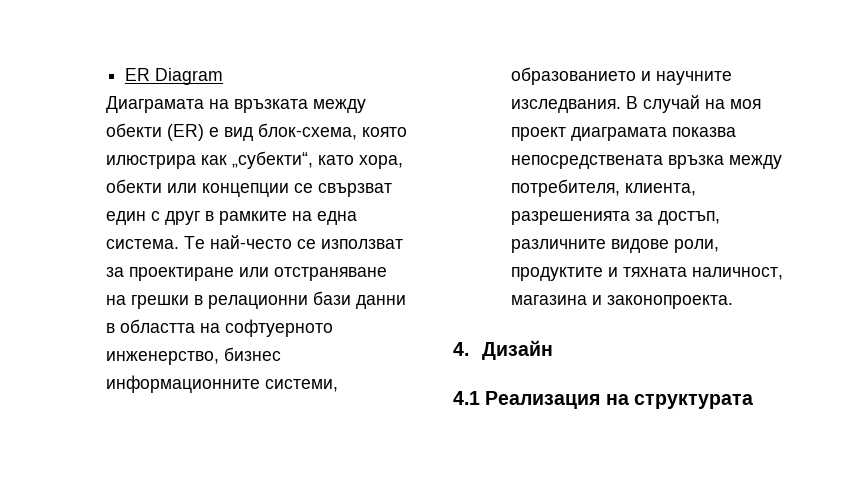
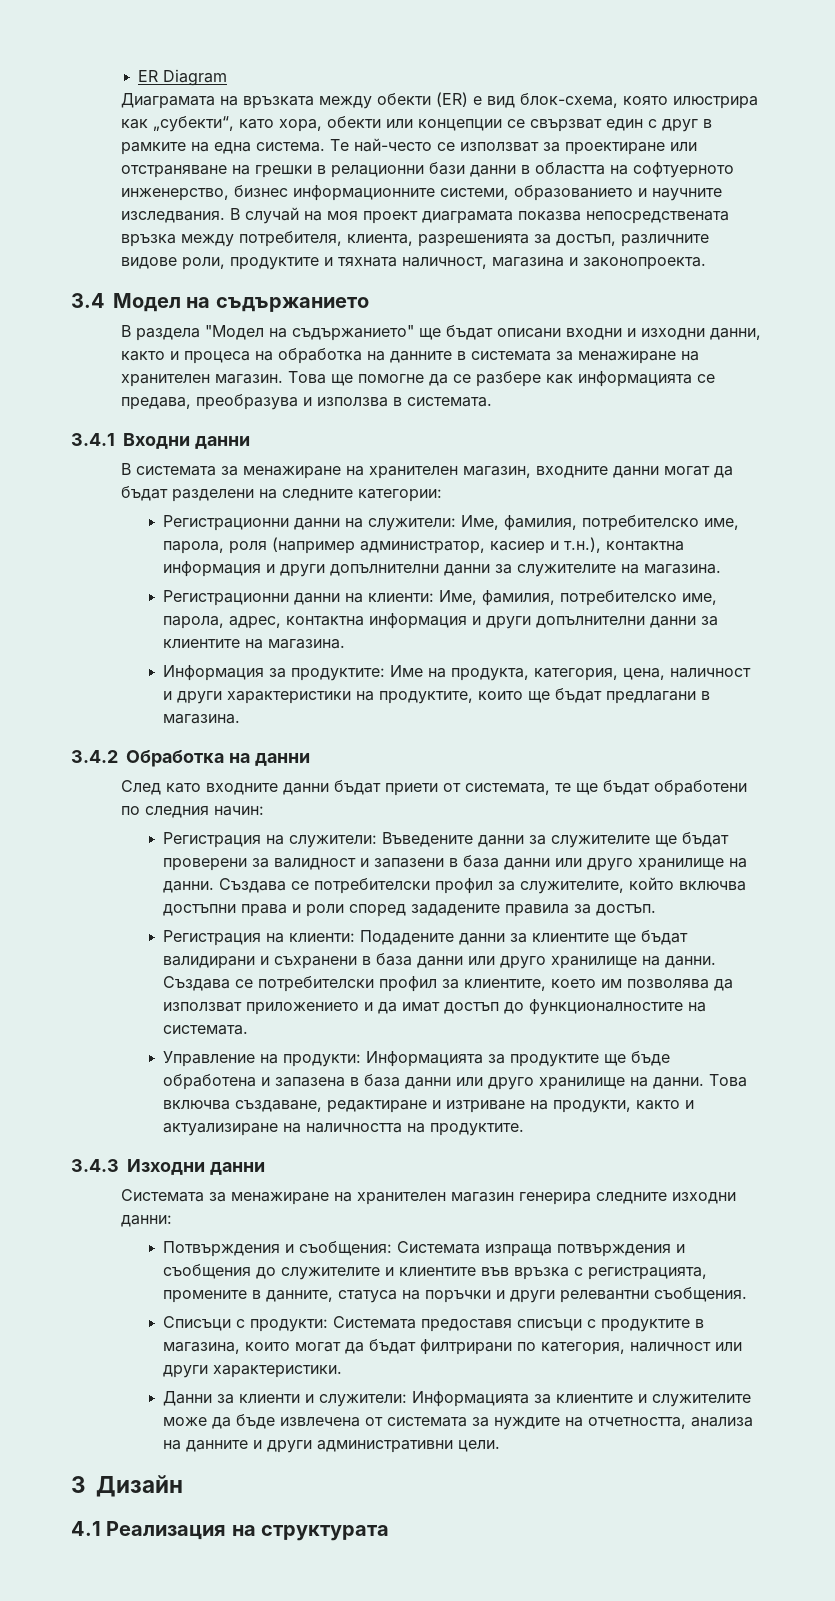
- 4. Дизайн
+ 3.4 Модел на съдържанието
+ В раздела "Модел на съдържанието" ще бъдат описани входни и изходни данни, както и процеса на обработка на данните в системата за менажиране на хранителен магазин. Това ще помогне да се разбере как информацията се предава, преобразува и използва в системата.
+ 3.4.1 Входни данни
+ В системата за менажиране на хранителен магазин, входните данни могат да бъдат разделени на следните категории:
+ Регистрационни данни на служители: Име, фамилия, потребителско име, парола, роля (например администратор, касиер и т.н.), контактна информация и други допълнителни данни за служителите на магазина.
+ Регистрационни данни на клиенти: Име, фамилия, потребителско име, парола, адрес, контактна информация и други допълнителни данни за клиентите на магазина.
+ Информация за продуктите: Име на продукта, категория, цена, наличност и други характеристики на продуктите, които ще бъдат предлагани в магазина.
+ 3.4.2 Обработка на данни
+ След като входните данни бъдат приети от системата, те ще бъдат обработени по следния начин:
+ Регистрация на служители: Въведените данни за служителите ще бъдат проверени за валидност и запазени в база данни или друго хранилище на данни. Създава се потребителски профил за служителите, който включва достъпни права и роли според зададените правила за достъп.
+ Регистрация на клиенти: Подадените данни за клиентите ще бъдат валидирани и съхранени в база данни или друго хранилище на данни. Създава се потребителски профил за клиентите, което им позволява да използват приложението и да имат достъп до функционалностите на системата.
+ Управление на продукти: Информацията за продуктите ще бъде обработена и запазена в база данни или друго хранилище на данни. Това включва създаване, редактиране и изтриване на продукти, както и актуализиране на наличността на продуктите.
+ 3.4.3 Изходни данни
+ Системата за менажиране на хранителен магазин генерира следните изходни данни:
+ Потвърждения и съобщения: Системата изпраща потвърждения и съобщения до служителите и клиентите във връзка с регистрацията, промените в данните, статуса на поръчки и други релевантни съобщения.
+ Списъци с продукти: Системата предоставя списъци с продуктите в магазина, които могат да бъдат филтрирани по категория, наличност или други характеристики.
+ Данни за клиенти и служители: Информацията за клиентите и служителите може да бъде извлечена от системата за нуждите на отчетността, анализа на данните и други административни цели.
+ 3 Дизайн

